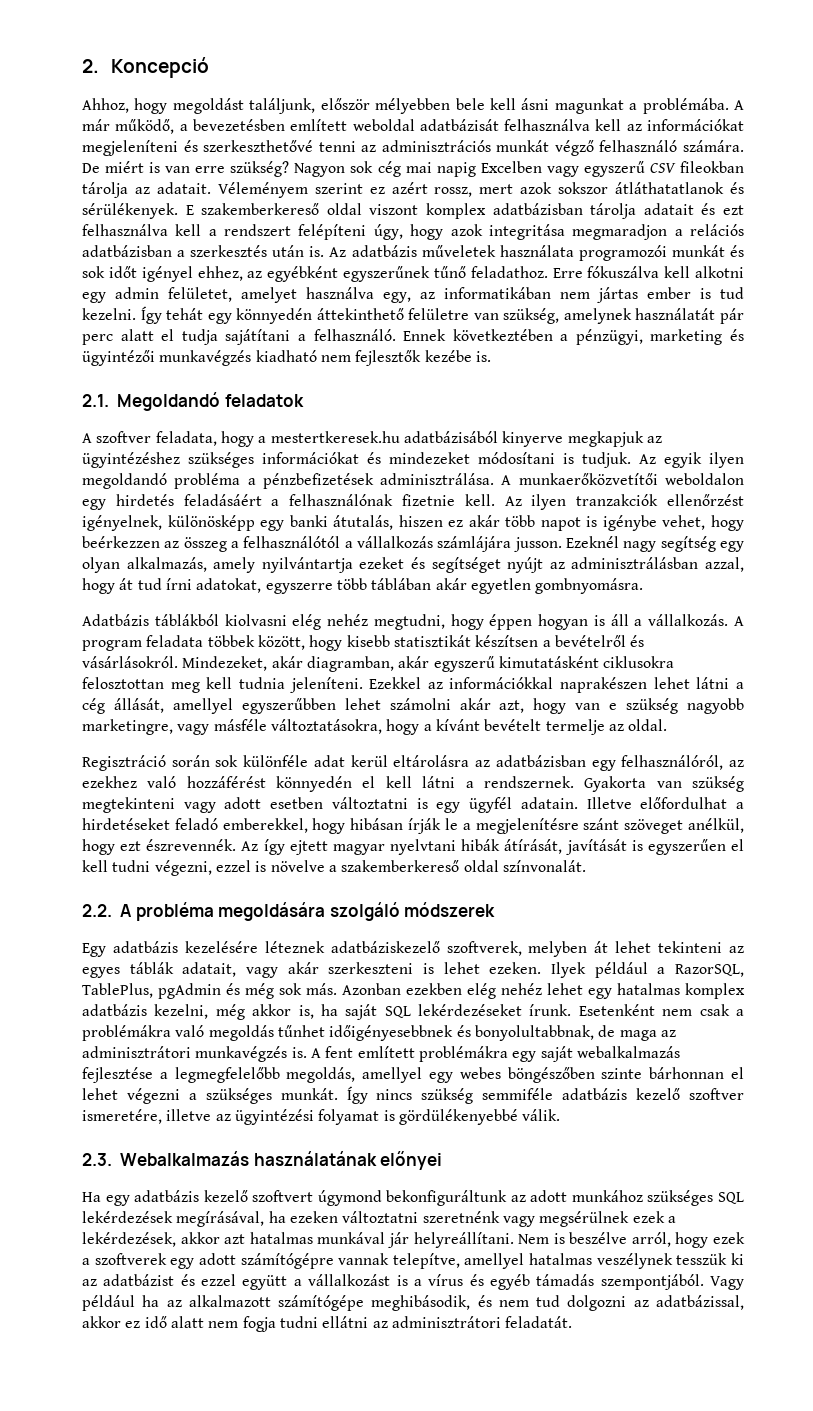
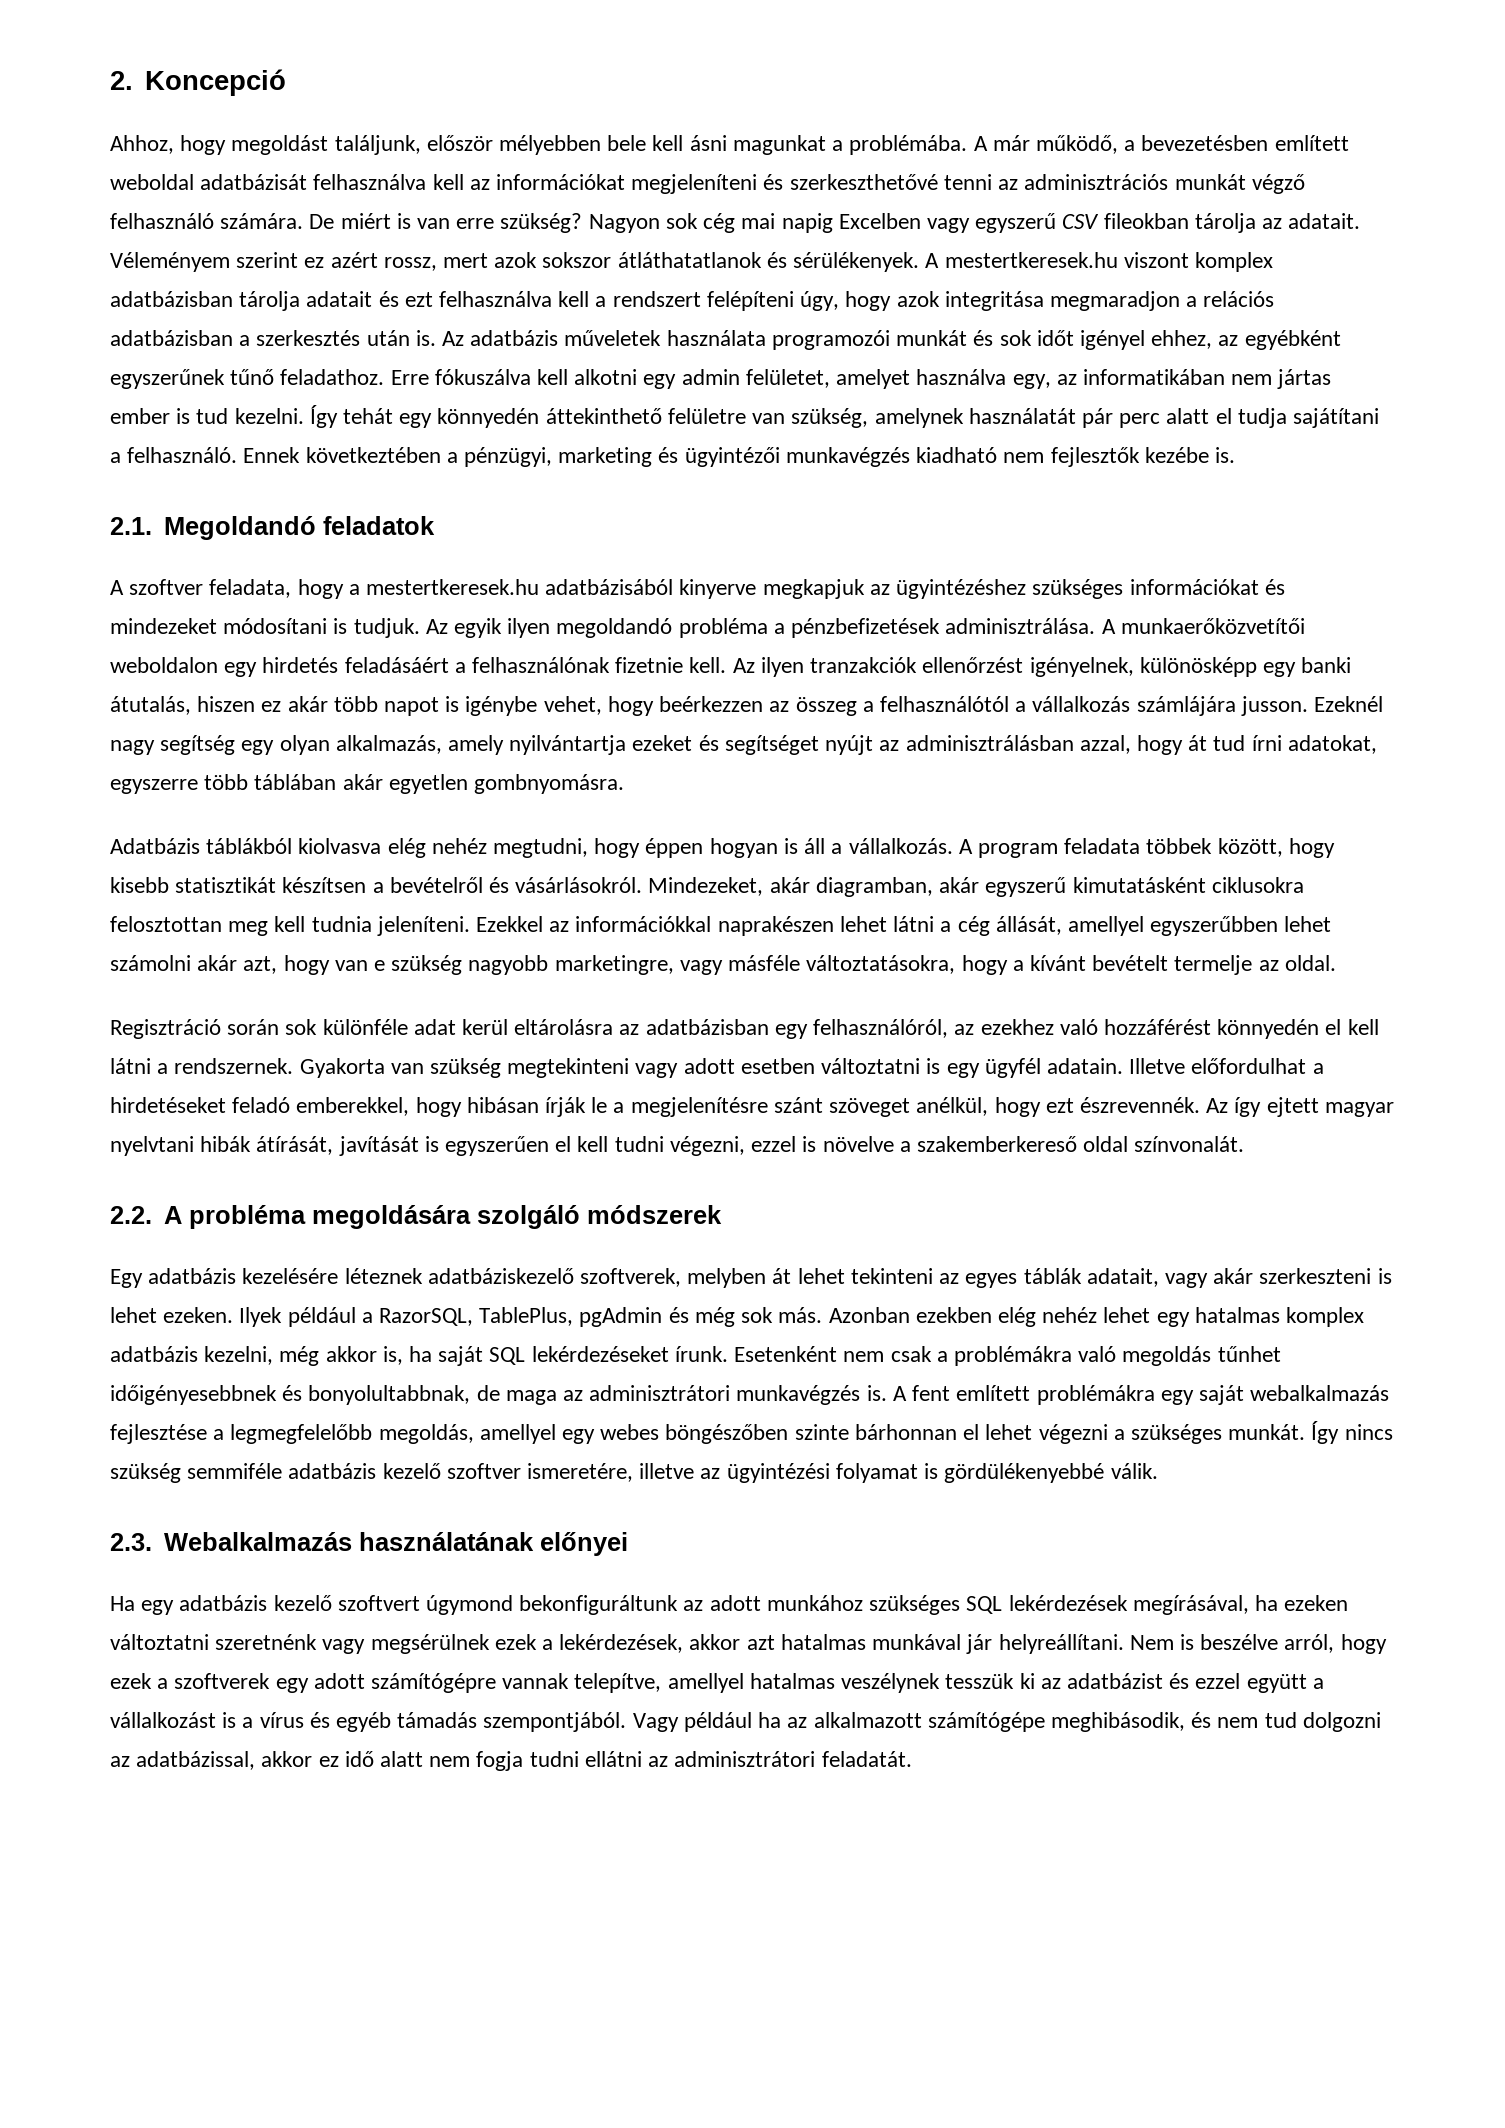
- E szakemberkereső oldal viszont komplex adatbázisban tárolja adatait és ezt felhasználva kell a rendszert felépíteni úgy, hogy azok integritása megmaradjon a relációs adatbázisban a szerkesztés után is.
+ A mestertkeresek.hu viszont komplex adatbázisban tárolja adatait és ezt felhasználva kell a rendszert felépíteni úgy, hogy azok integritása megmaradjon a relációs adatbázisban a szerkesztés után is.
- Adatbázis táblákból kiolvasni elég nehéz megtudni, hogy éppen hogyan is áll a vállalkozás.
+ Adatbázis táblákból kiolvasva elég nehéz megtudni, hogy éppen hogyan is áll a vállalkozás.

